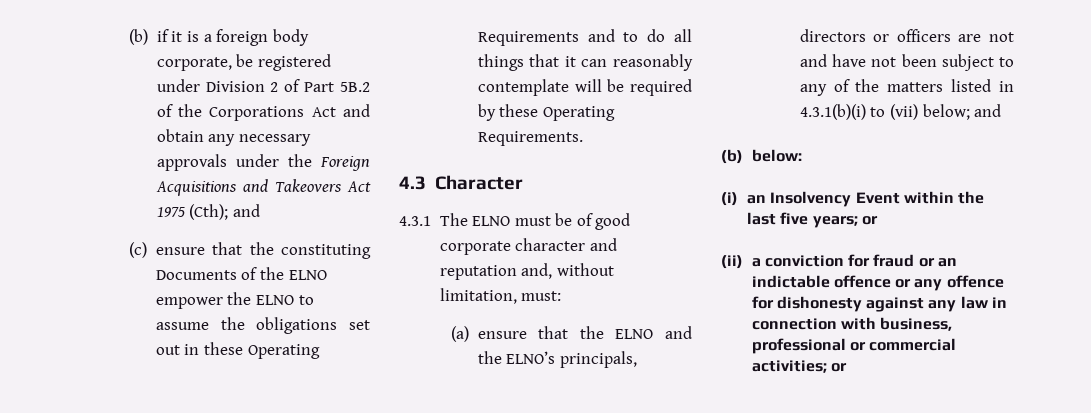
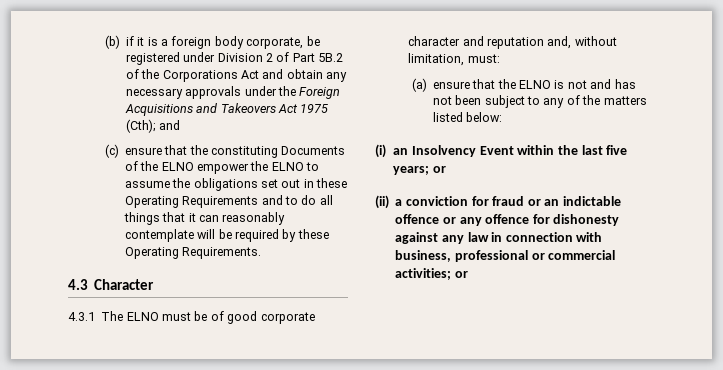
- (a) ensure that the ELNO and the ELNO’s principals, directors or officers are not and have not been subject to any of the matters listed in 4.3.1(b)(i) to (vii) below; and
- (b) below:
+ (a) ensure that the ELNO is not and has not been subject to any of the matters listed below:

